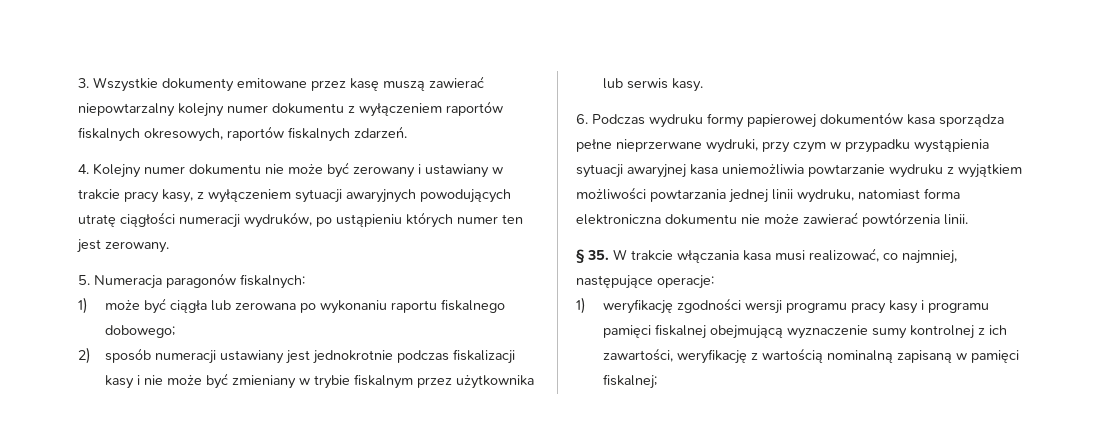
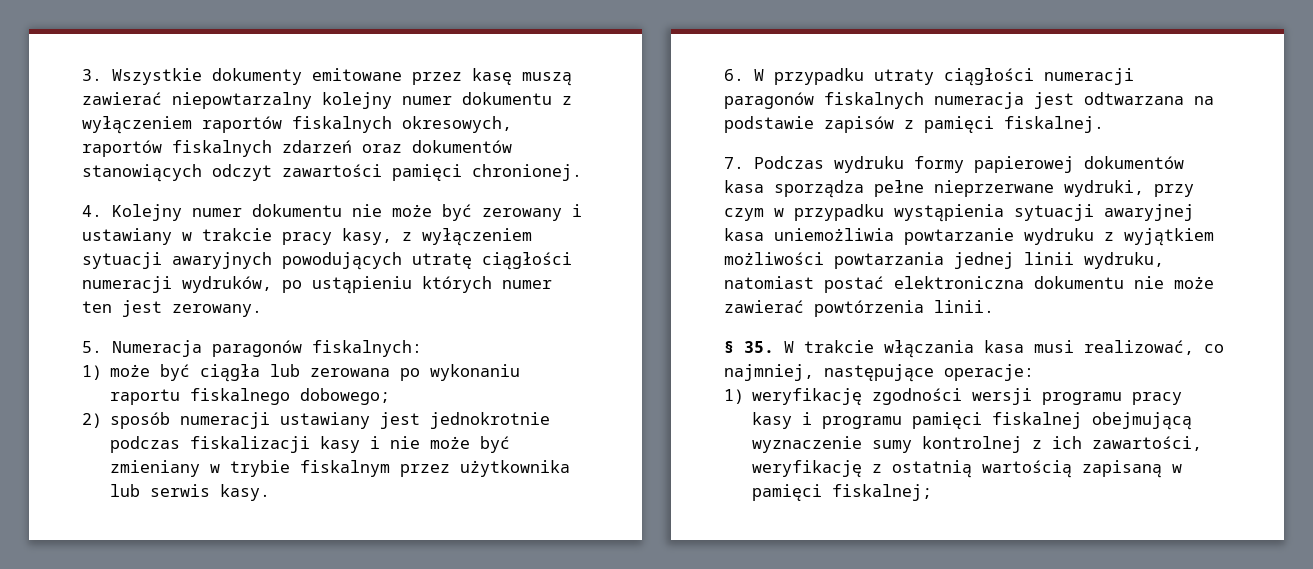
- 3. Wszystkie dokumenty emitowane przez kasę muszą zawierać niepowtarzalny kolejny numer dokumentu z wyłączeniem raportów fiskalnych okresowych, raportów fiskalnych zdarzeń.
+ 3. Wszystkie dokumenty emitowane przez kasę muszą zawierać niepowtarzalny kolejny numer dokumentu z wyłączeniem raportów fiskalnych okresowych, raportów fiskalnych zdarzeń oraz dokumentów stanowiących odczyt zawartości pamięci chronionej.
- 6. Podczas wydruku formy papierowej dokumentów kasa sporządza pełne nieprzerwane wydruki, przy czym w przypadku wystąpienia sytuacji awaryjnej kasa uniemożliwia powtarzanie wydruku z wyjątkiem możliwości powtarzania jednej linii wydruku, natomiast forma elektroniczna dokumentu nie może zawierać powtórzenia linii.
+ 6. W przypadku utraty ciągłości numeracji paragonów fiskalnych numeracja jest odtwarzana na podstawie zapisów z pamięci fiskalnej.
+ 7. Podczas wydruku formy papierowej dokumentów kasa sporządza pełne nieprzerwane wydruki, przy czym w przypadku wystąpienia sytuacji awaryjnej kasa uniemożliwia powtarzanie wydruku z wyjątkiem możliwości powtarzania jednej linii wydruku, natomiast postać elektroniczna dokumentu nie może zawierać powtórzenia linii.
- 1) weryfikację zgodności wersji programu pracy kasy i programu pamięci fiskalnej obejmującą wyznaczenie sumy kontrolnej z ich zawartości, weryfikację z wartością nominalną zapisaną w pamięci fiskalnej;
+ 1) weryfikację zgodności wersji programu pracy kasy i programu pamięci fiskalnej obejmującą wyznaczenie sumy kontrolnej z ich zawartości, weryfikację z ostatnią wartością zapisaną w pamięci fiskalnej;

